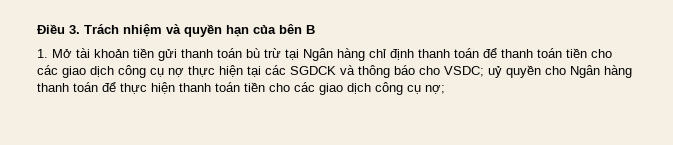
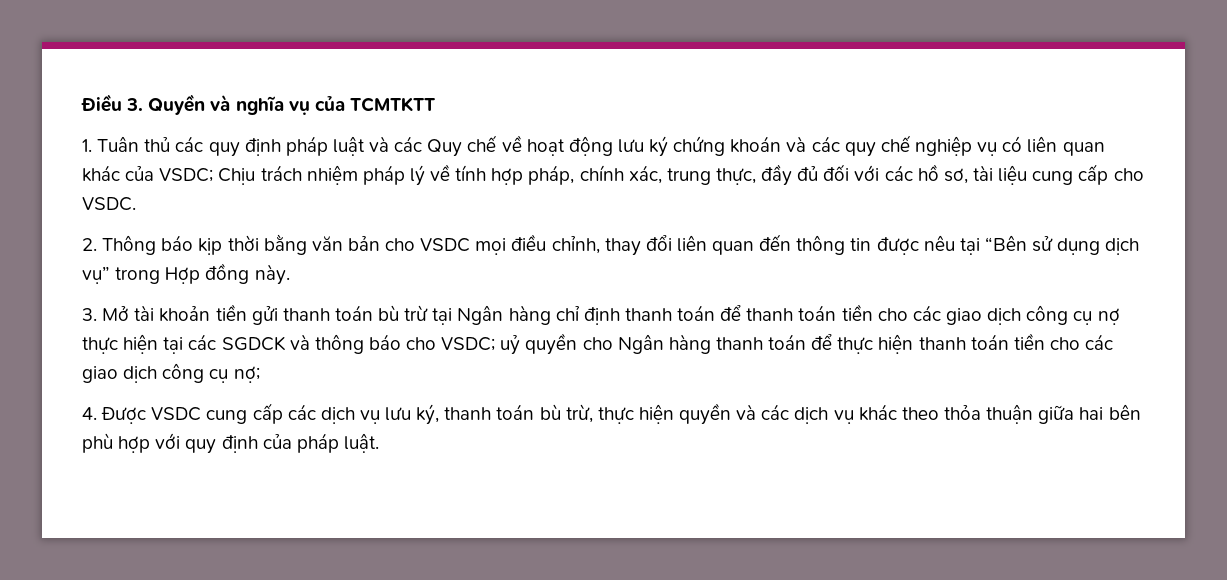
- Điều 3. Trách nhiệm và quyền hạn của bên B
- 1. Mở tài khoản tiền gửi thanh toán bù trừ tại Ngân hàng chỉ định thanh toán để thanh toán tiền cho các giao dịch công cụ nợ thực hiện tại các SGDCK và thông báo cho VSDC; uỷ quyền cho Ngân hàng thanh toán để thực hiện thanh toán tiền cho các giao dịch công cụ nợ;
+ Điều 3. Quyền và nghĩa vụ của TCMTKTT
+ 1. Tuân thủ các quy định pháp luật và các Quy chế về hoạt động lưu ký chứng khoán và các quy chế nghiệp vụ có liên quan khác của VSDC; Chịu trách nhiệm pháp lý về tính hợp pháp, chính xác, trung thực, đầy đủ đối với các hồ sơ, tài liệu cung cấp cho VSDC.
+ 2. Thông báo kịp thời bằng văn bản cho VSDC mọi điều chỉnh, thay đổi liên quan đến thông tin được nêu tại “Bên sử dụng dịch vụ” trong Hợp đồng này.
+ 3. Mở tài khoản tiền gửi thanh toán bù trừ tại Ngân hàng chỉ định thanh toán để thanh toán tiền cho các giao dịch công cụ nợ thực hiện tại các SGDCK và thông báo cho VSDC; uỷ quyền cho Ngân hàng thanh toán để thực hiện thanh toán tiền cho các giao dịch công cụ nợ;
+ 4. Được VSDC cung cấp các dịch vụ lưu ký, thanh toán bù trừ, thực hiện quyền và các dịch vụ khác theo thỏa thuận giữa hai bên phù hợp với quy định của pháp luật.

